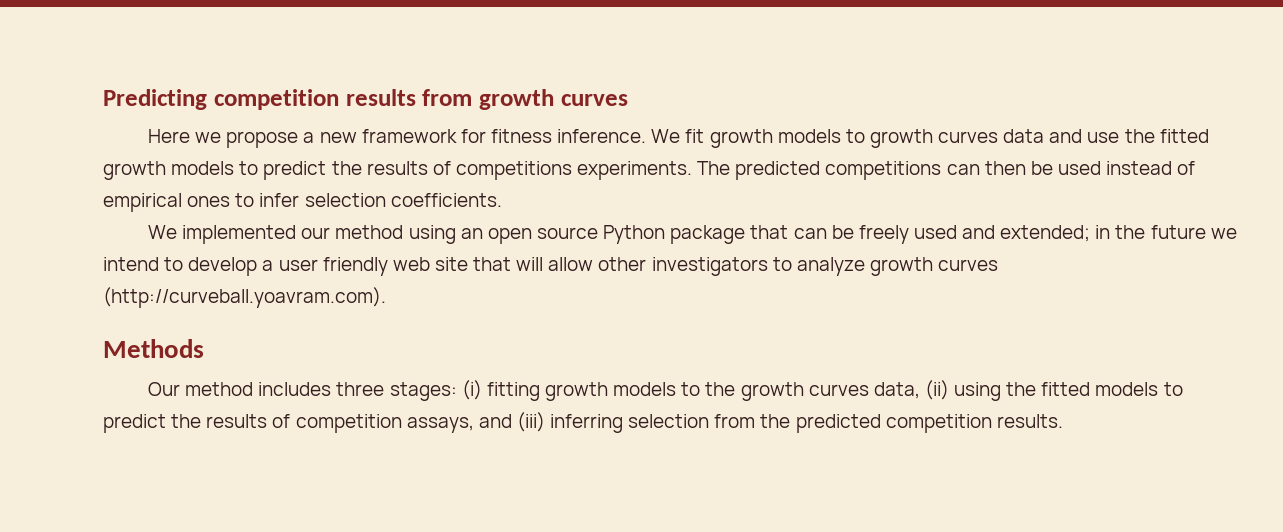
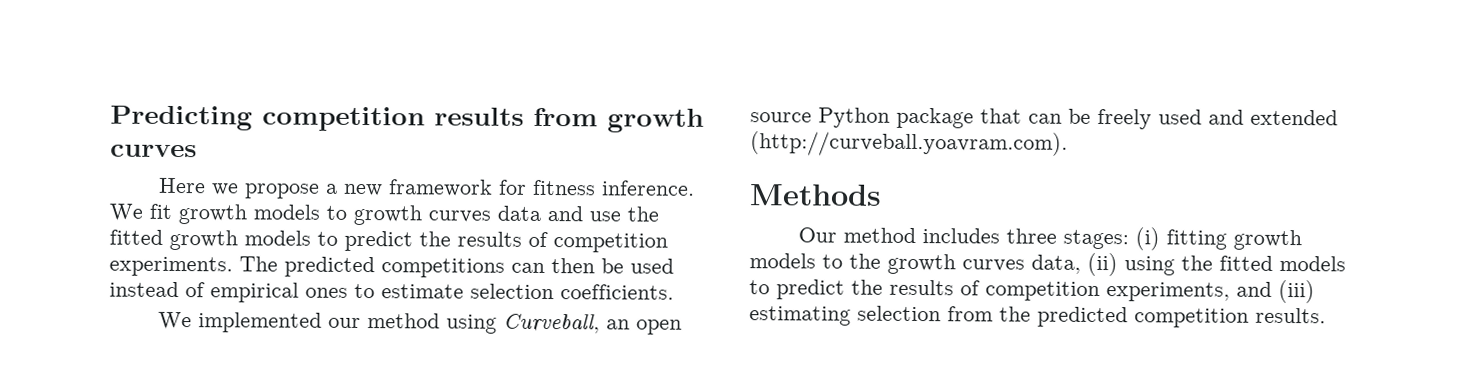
- We fit growth models to growth curves data and use the fitted growth models to predict the results of competitions experiments.
+ We fit growth models to growth curves data and use the fitted growth models to predict the results of competition experiments.
- The predicted competitions can then be used instead of empirical ones to infer selection coefficients.
+ The predicted competitions can then be used instead of empirical ones to estimate selection coefficients.
- We implemented our method using an open source Python package that can be freely used and extended; in the future we intend to develop a user friendly web site that will allow other investigators to analyze growth curves (http://curveball.yoavram.com).
+ We implemented our method using Curveball, an open source Python package that can be freely used and extended (http://curveball.yoavram.com).
- Our method includes three stages: (i) fitting growth models to the growth curves data, (ii) using the fitted models to predict the results of competition assays, and (iii) inferring selection from the predicted competition results.
+ Our method includes three stages: (i) fitting growth models to the growth curves data, (ii) using the fitted models to predict the results of competition experiments, and (iii) estimating selection from the predicted competition results.

